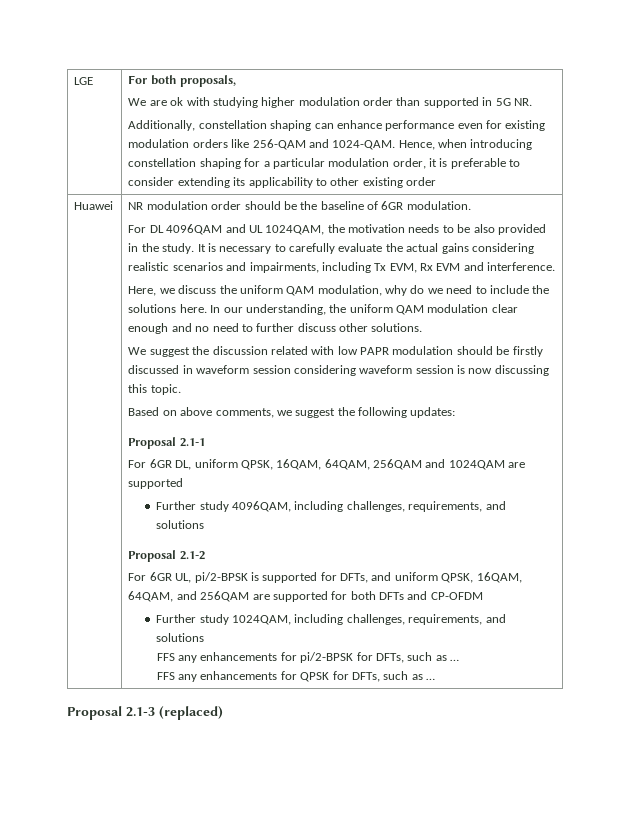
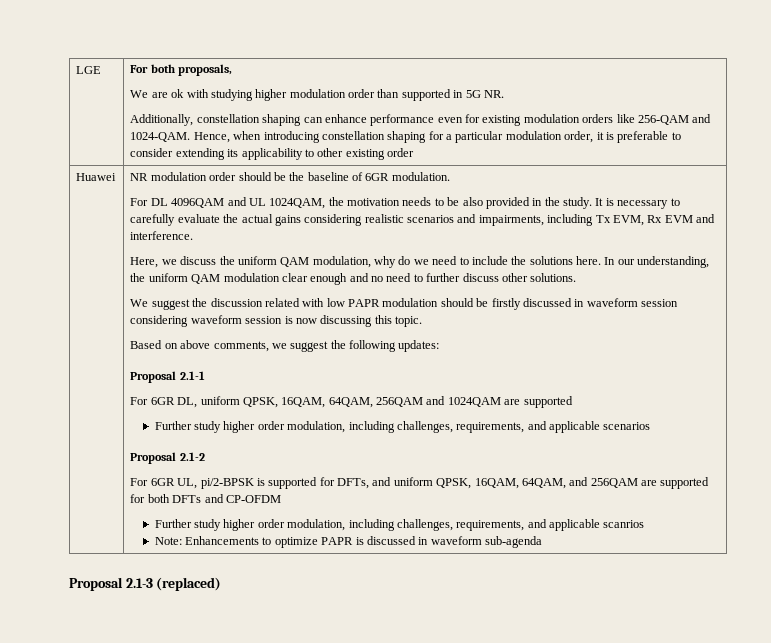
- Further study 4096QAM, including challenges, requirements, and solutions
+ Further study higher order modulation, including challenges, requirements, and applicable scenarios
- Further study 1024QAM, including challenges, requirements, and solutions
- FFS any enhancements for pi/2-BPSK for DFTs, such as …
- FFS any enhancements for QPSK for DFTs, such as …
+ Further study higher order modulation, including challenges, requirements, and applicable scanrios
+ Note: Enhancements to optimize PAPR is discussed in waveform sub-agenda

